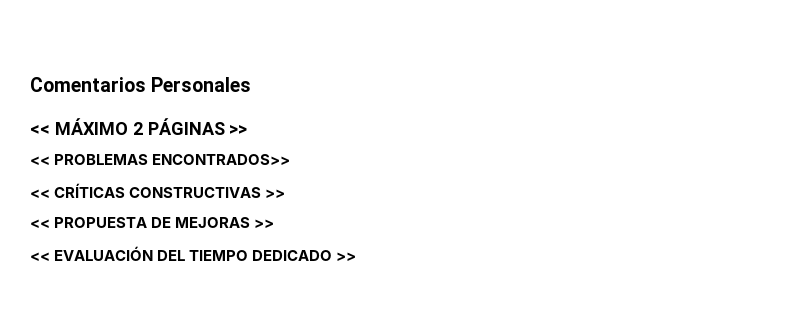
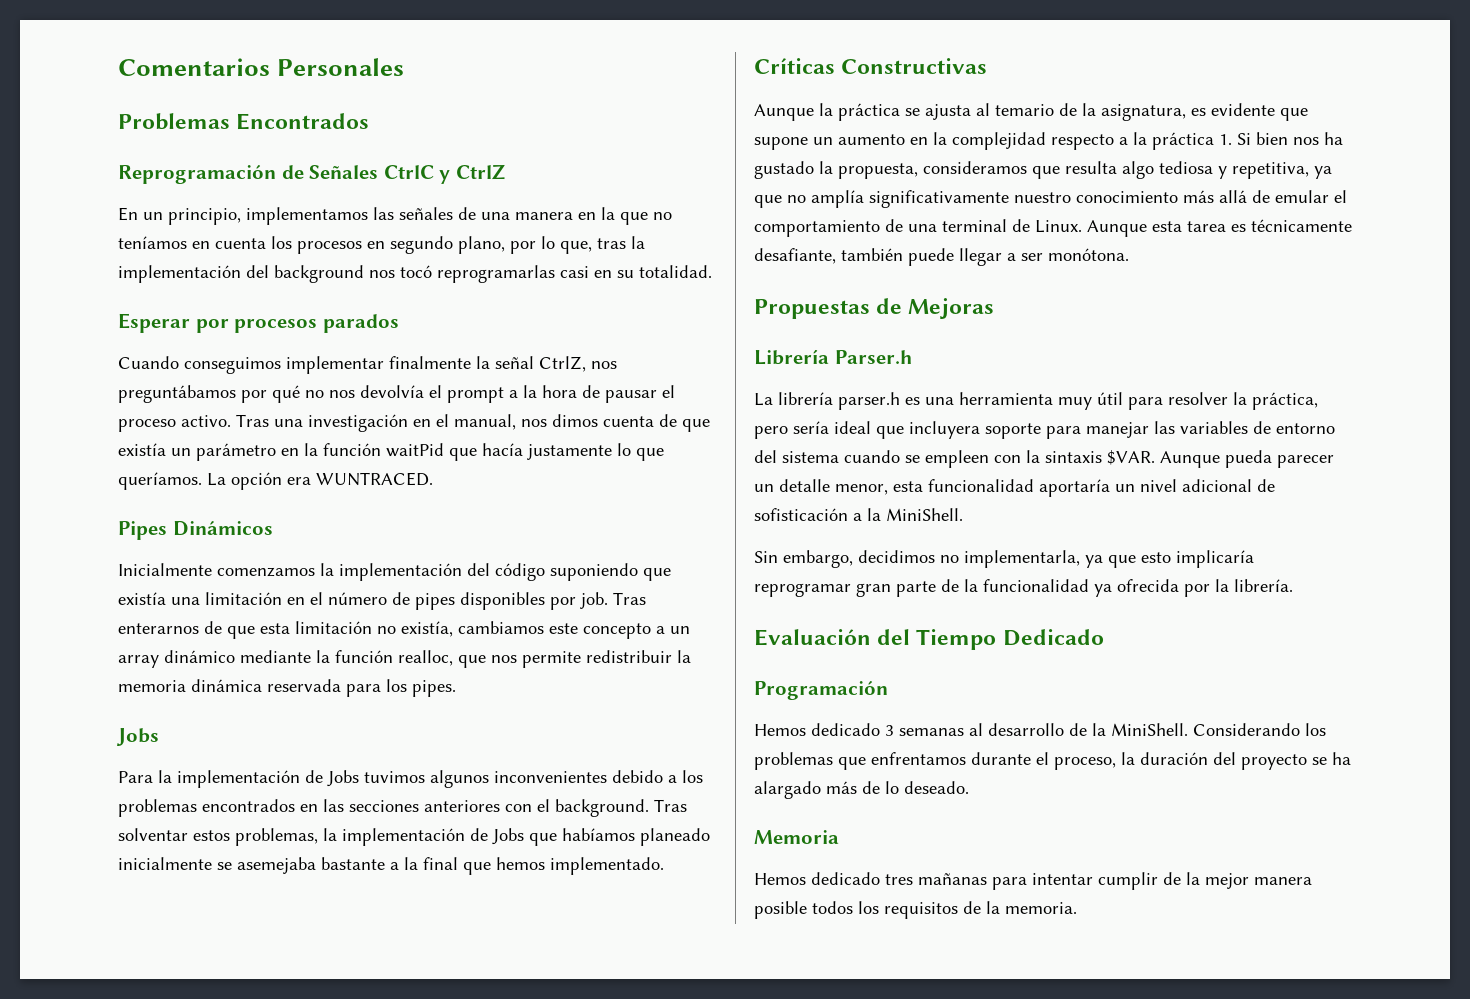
- << MÁXIMO 2 PÁGINAS >>
- << PROBLEMAS ENCONTRADOS>>
- << CRÍTICAS CONSTRUCTIVAS >>
- << PROPUESTA DE MEJORAS >>
- << EVALUACIÓN DEL TIEMPO DEDICADO >>
+ Problemas Encontrados
+ Reprogramación de Señales CtrlC y CtrlZ
+ En un principio, implementamos las señales de una manera en la que no teníamos en cuenta los procesos en segundo plano, por lo que, tras la implementación del background nos tocó reprogramarlas casi en su totalidad.
+ Esperar por procesos parados
+ Cuando conseguimos implementar finalmente la señal CtrlZ, nos preguntábamos por qué no nos devolvía el prompt a la hora de pausar el proceso activo. Tras una investigación en el manual, nos dimos cuenta de que existía un parámetro en la función waitPid que hacía justamente lo que queríamos. La opción era WUNTRACED.
+ Pipes Dinámicos
+ Inicialmente comenzamos la implementación del código suponiendo que existía una limitación en el número de pipes disponibles por job. Tras enterarnos de que esta limitación no existía, cambiamos este concepto a un array dinámico mediante la función realloc, que nos permite redistribuir la memoria dinámica reservada para los pipes.
+ Jobs
+ Para la implementación de Jobs tuvimos algunos inconvenientes debido a los problemas encontrados en las secciones anteriores con el background. Tras solventar estos problemas, la implementación de Jobs que habíamos planeado inicialmente se asemejaba bastante a la final que hemos implementado.
+ Críticas Constructivas
+ Aunque la práctica se ajusta al temario de la asignatura, es evidente que supone un aumento en la complejidad respecto a la práctica 1. Si bien nos ha gustado la propuesta, consideramos que resulta algo tediosa y repetitiva, ya que no amplía significativamente nuestro conocimiento más allá de emular el comportamiento de una terminal de Linux. Aunque esta tarea es técnicamente desafiante, también puede llegar a ser monótona.
+ Propuestas de Mejoras
+ Librería Parser.h
+ La librería parser.h es una herramienta muy útil para resolver la práctica, pero sería ideal que incluyera soporte para manejar las variables de entorno del sistema cuando se empleen con la sintaxis $VAR. Aunque pueda parecer un detalle menor, esta funcionalidad aportaría un nivel adicional de sofisticación a la MiniShell.
+ Sin embargo, decidimos no implementarla, ya que esto implicaría reprogramar gran parte de la funcionalidad ya ofrecida por la librería.
+ Evaluación del Tiempo Dedicado
+ Programación
+ Hemos dedicado 3 semanas al desarrollo de la MiniShell. Considerando los problemas que enfrentamos durante el proceso, la duración del proyecto se ha alargado más de lo deseado.
+ Memoria
+ Hemos dedicado tres mañanas para intentar cumplir de la mejor manera posible todos los requisitos de la memoria.

